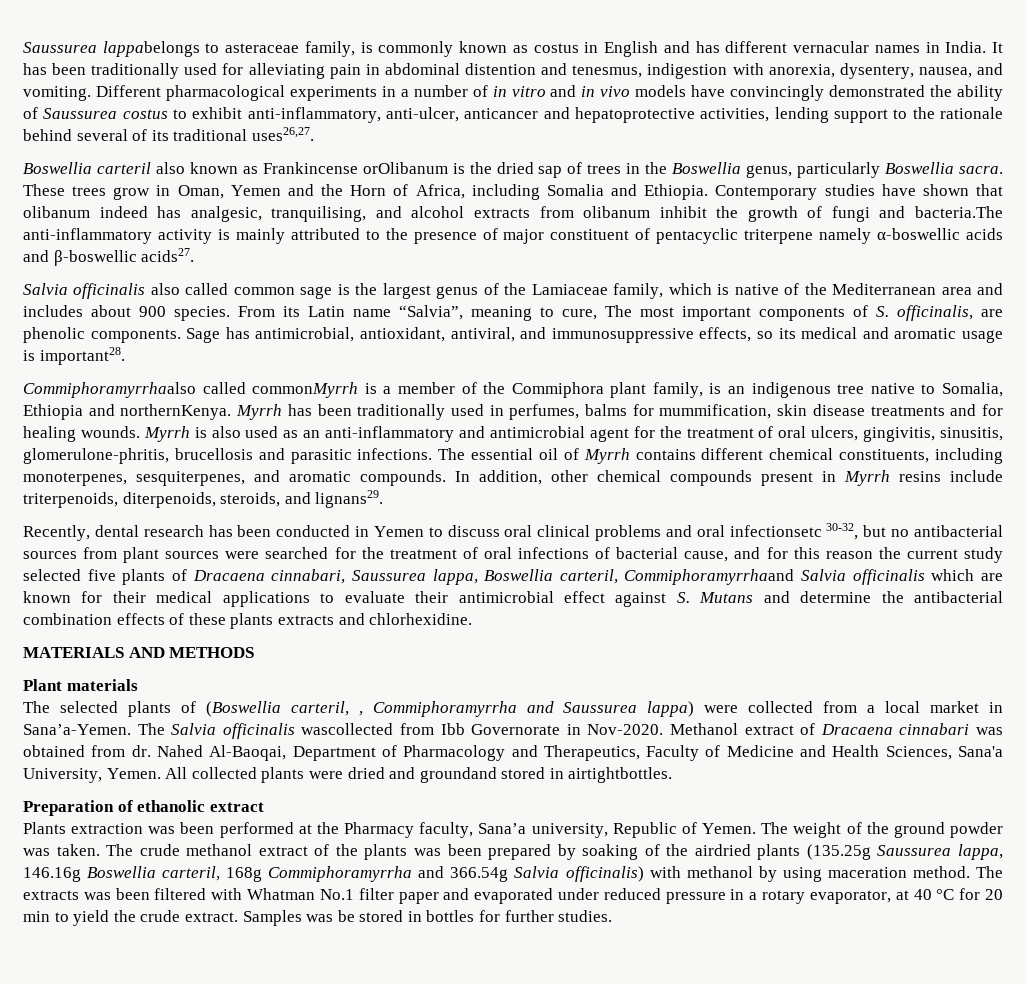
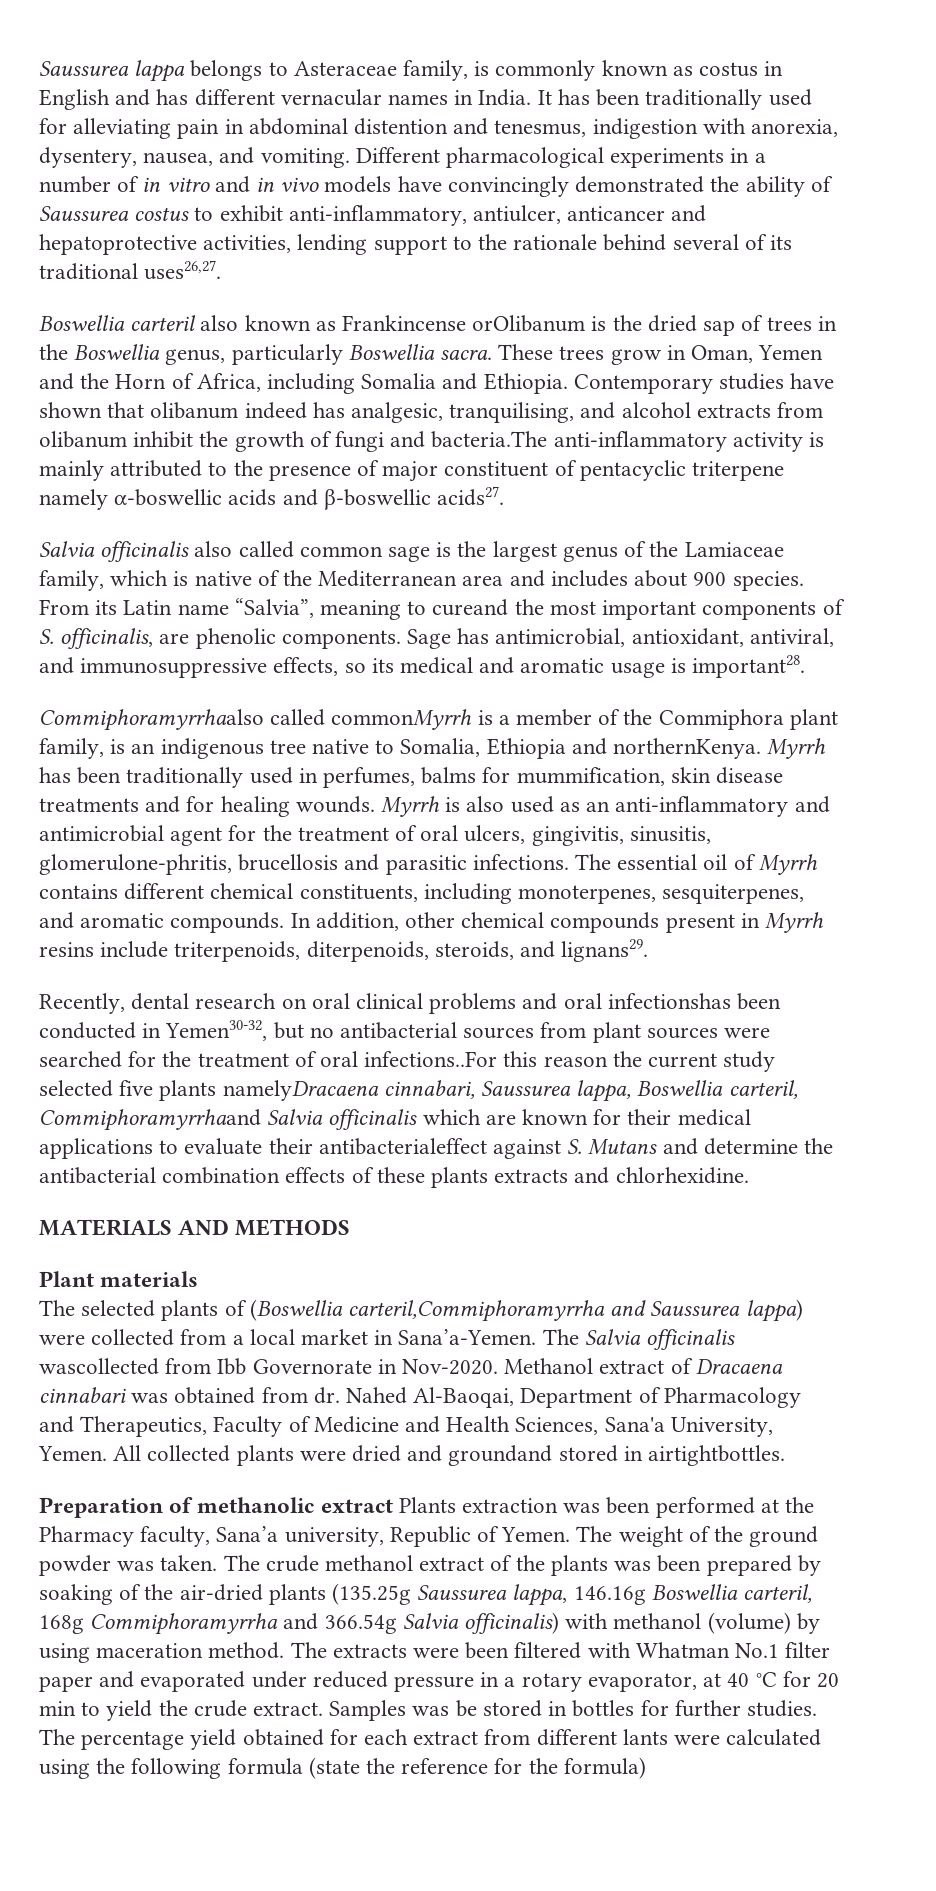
- Saussurea lappabelongs to asteraceae family, is commonly known as costus in English and has different vernacular names in India.
+ Saussurea lappa belongs to Asteraceae family, is commonly known as costus in English and has different vernacular names in India.
- Different pharmacological experiments in a number of in vitro and in vivo models have convincingly demonstrated the ability of Saussurea costus to exhibit anti-inflammatory, anti-ulcer, anticancer and hepatoprotective activities, lending support to the rationale behind several of its traditional uses26,27.
+ Different pharmacological experiments in a number of in vitro and in vivo models have convincingly demonstrated the ability of Saussurea costus to exhibit anti-inflammatory, antiulcer, anticancer and hepatoprotective activities, lending support to the rationale behind several of its traditional uses26,27.
- From its Latin name “Salvia”, meaning to cure, The most important components of S. officinalis, are phenolic components.
+ From its Latin name “Salvia”, meaning to cureand the most important components of S. officinalis, are phenolic components.
- Recently, dental research has been conducted in Yemen to discuss oral clinical problems and oral infectionsetc 30-32, but no antibacterial sources from plant sources were searched for the treatment of oral infections of bacterial cause, and for this reason the current study selected five plants of Dracaena cinnabari, Saussurea lappa, Boswellia carteril, Commiphoramyrrhaand Salvia officinalis which are known for their medical applications to evaluate their antimicrobial effect against S. Mutans and determine the antibacterial combination effects of these plants extracts and chlorhexidine.
+ Recently, dental research on oral clinical problems and oral infectionshas been conducted in Yemen30-32, but no antibacterial sources from plant sources were searched for the treatment of oral infections..For this reason the current study selected five plants namelyDracaena cinnabari, Saussurea lappa, Boswellia carteril, Commiphoramyrrhaand Salvia officinalis which are known for their medical applications to evaluate their antibacterialeffect against S. Mutans and determine the antibacterial combination effects of these plants extracts and chlorhexidine.
- The selected plants of (Boswellia carteril, , Commiphoramyrrha and Saussurea lappa) were collected from a local market in Sana’a-Yemen.
+ The selected plants of (Boswellia carteril,Commiphoramyrrha and Saussurea lappa) were collected from a local market in Sana’a-Yemen.
- Preparation of ethanolic extract
- Plants extraction was been performed at the Pharmacy faculty, Sana’a university, Republic of Yemen.
+ Preparation of methanolic extract Plants extraction was been performed at the Pharmacy faculty, Sana’a university, Republic of Yemen.
- The crude methanol extract of the plants was been prepared by soaking of the airdried plants (135.25g Saussurea lappa, 146.16g Boswellia carteril, 168g Commiphoramyrrha and 366.54g Salvia officinalis) with methanol by using maceration method.
+ The crude methanol extract of the plants was been prepared by soaking of the air-dried plants (135.25g Saussurea lappa, 146.16g Boswellia carteril, 168g Commiphoramyrrha and 366.54g Salvia officinalis) with methanol (volume) by using maceration method.
- The extracts was been filtered with Whatman No.1 filter paper and evaporated under reduced pressure in a rotary evaporator, at 40 °C for 20 min to yield the crude extract.
+ The extracts were been filtered with Whatman No.1 filter paper and evaporated under reduced pressure in a rotary evaporator, at 40 °C for 20 min to yield the crude extract.
+ The percentage yield obtained for each extract from different lants were calculated using the following formula (state the reference for the formula)

